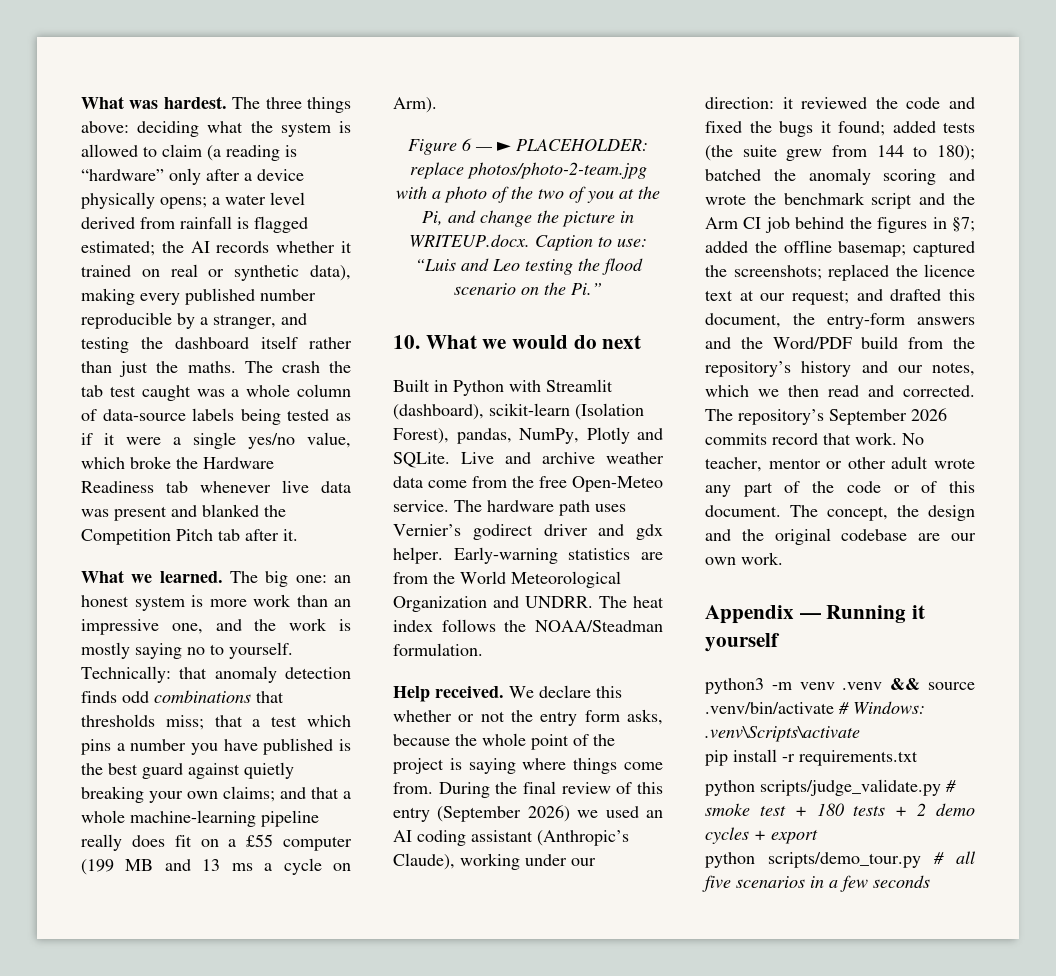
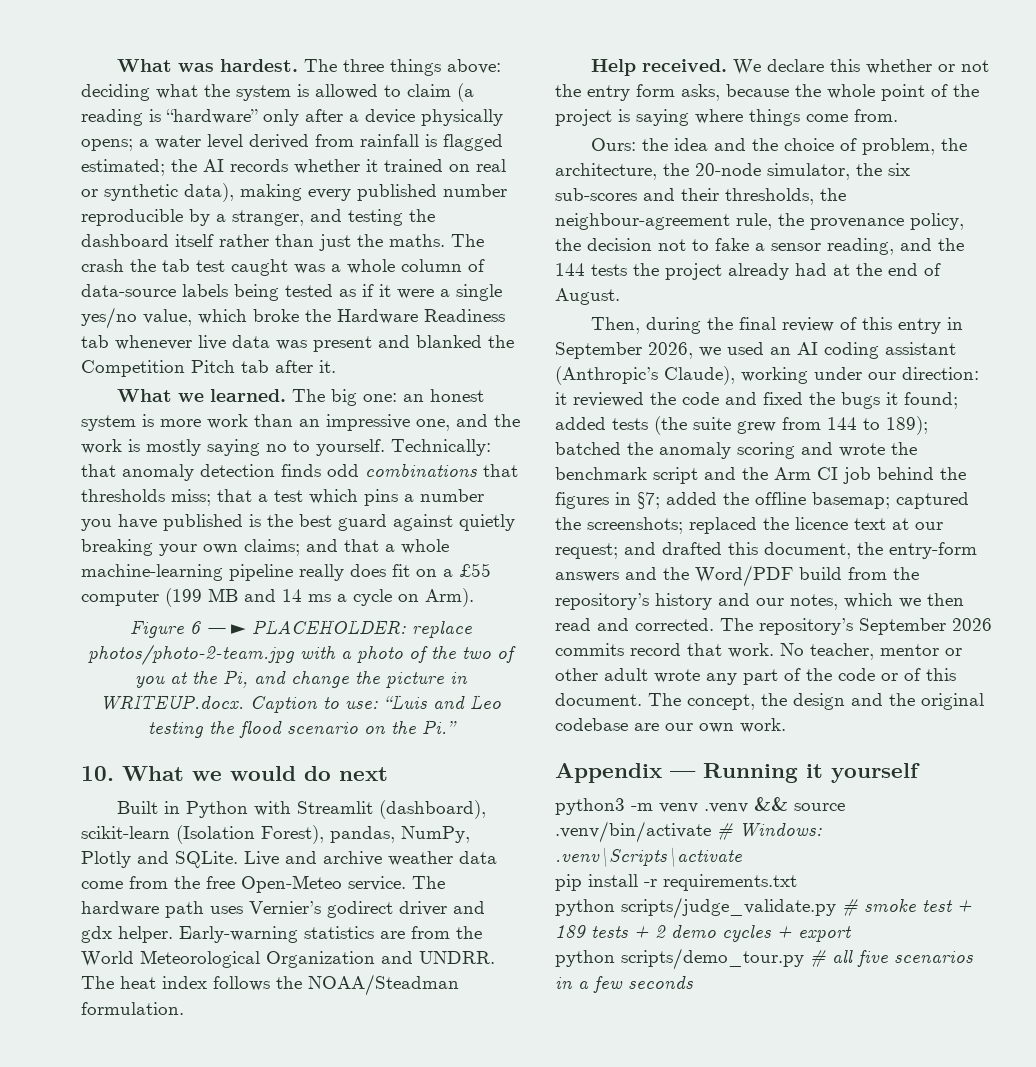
- Technically: that anomaly detection finds odd combinations that thresholds miss; that a test which pins a number you have published is the best guard against quietly breaking your own claims; and that a whole machine-learning pipeline really does fit on a £55 computer (199 MB and 13 ms a cycle on Arm).
+ Technically: that anomaly detection finds odd combinations that thresholds miss; that a test which pins a number you have published is the best guard against quietly breaking your own claims; and that a whole machine-learning pipeline really does fit on a £55 computer (199 MB and 14 ms a cycle on Arm).
- We declare this whether or not the entry form asks, because the whole point of the project is saying where things come from. During the final review of this entry (September 2026) we used an AI coding assistant (Anthropic’s Claude), working under our direction:
+ We declare this whether or not the entry form asks, because the whole point of the project is saying where things come from.
+ Ours: the idea and the choice of problem, the architecture, the 20-node simulator, the six sub-scores and their thresholds, the neighbour-agreement rule, the provenance policy, the decision not to fake a sensor reading, and the 144 tests the project already had at the end of August.
+ Then, during the final review of this entry in September 2026, we used an AI coding assistant (Anthropic’s Claude), working under our direction:
- added tests (the suite grew from 144 to 180);
+ added tests (the suite grew from 144 to 189);
- python scripts/judge_validate.py # smoke test + 180 tests + 2 demo cycles + export
+ python scripts/judge_validate.py # smoke test + 189 tests + 2 demo cycles + export

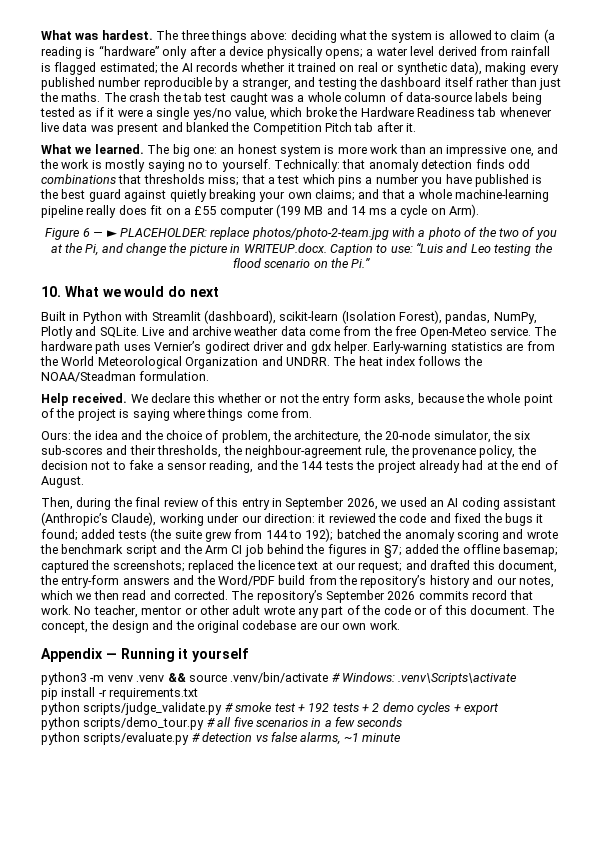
- added tests (the suite grew from 144 to 189);
+ added tests (the suite grew from 144 to 192);
- python scripts/judge_validate.py # smoke test + 189 tests + 2 demo cycles + export
+ python scripts/judge_validate.py # smoke test + 192 tests + 2 demo cycles + export
+ python scripts/evaluate.py # detection vs false alarms, ~1 minute

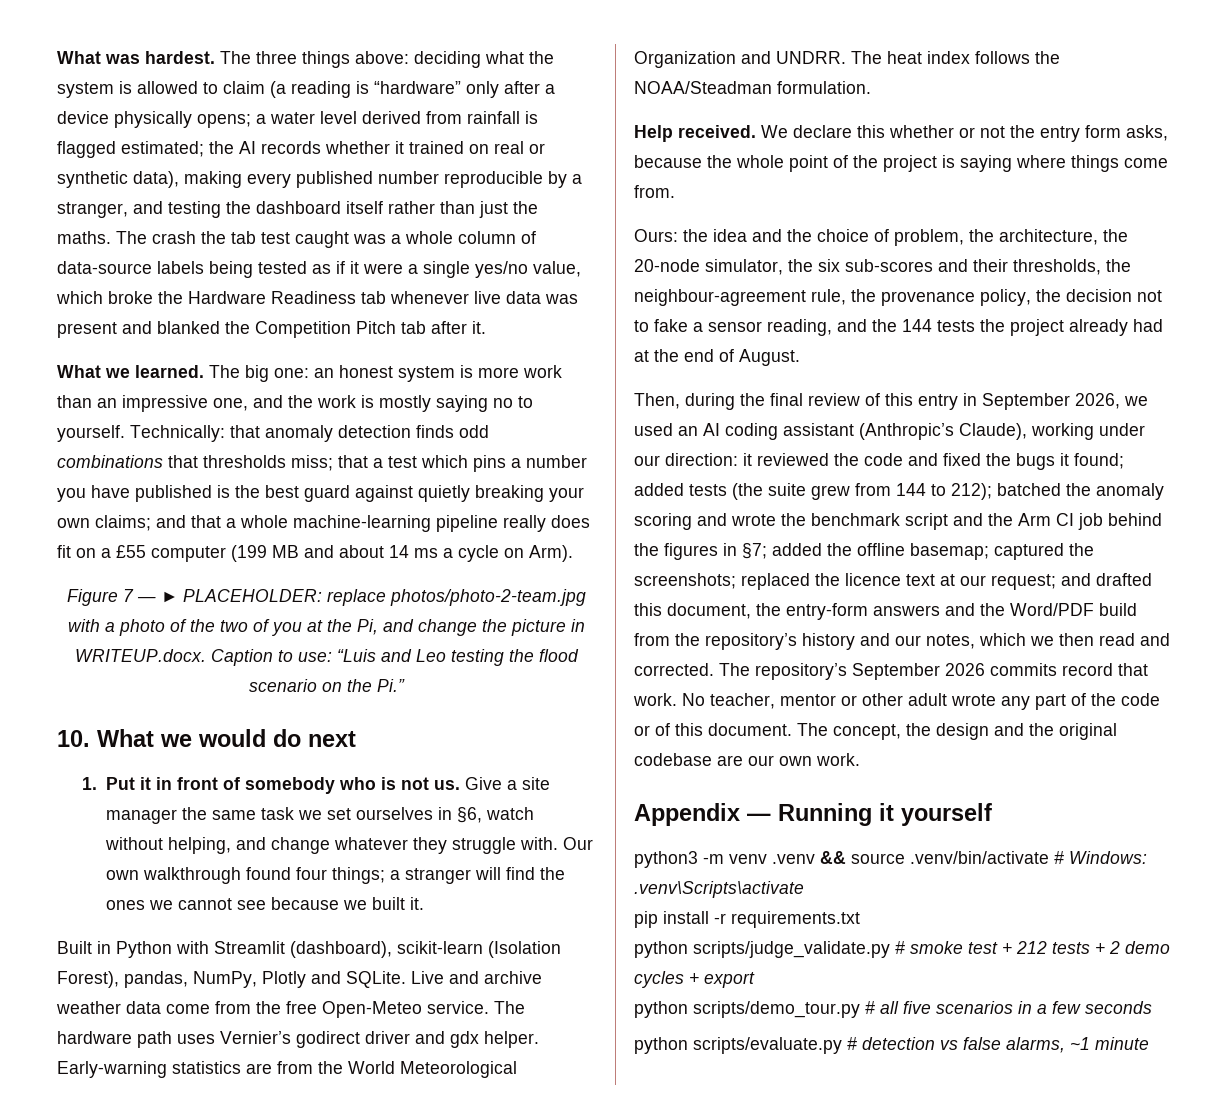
- Technically: that anomaly detection finds odd combinations that thresholds miss; that a test which pins a number you have published is the best guard against quietly breaking your own claims; and that a whole machine-learning pipeline really does fit on a £55 computer (199 MB and 14 ms a cycle on Arm).
+ Technically: that anomaly detection finds odd combinations that thresholds miss; that a test which pins a number you have published is the best guard against quietly breaking your own claims; and that a whole machine-learning pipeline really does fit on a £55 computer (199 MB and about 14 ms a cycle on Arm).
- Figure 6 — ► PLACEHOLDER: replace photos/photo-2-team.jpg with a photo of the two of you at the Pi, and change the picture in WRITEUP.docx. Caption to use: “Luis and Leo testing the flood scenario on the Pi.”
+ Figure 7 — ► PLACEHOLDER: replace photos/photo-2-team.jpg with a photo of the two of you at the Pi, and change the picture in WRITEUP.docx. Caption to use: “Luis and Leo testing the flood scenario on the Pi.”
+ 1. Put it in front of somebody who is not us. Give a site manager the same task we set ourselves in §6, watch without helping, and change whatever they struggle with. Our own walkthrough found four things; a stranger will find the ones we cannot see because we built it.
- added tests (the suite grew from 144 to 192);
+ added tests (the suite grew from 144 to 212);
- python scripts/judge_validate.py # smoke test + 192 tests + 2 demo cycles + export
+ python scripts/judge_validate.py # smoke test + 212 tests + 2 demo cycles + export

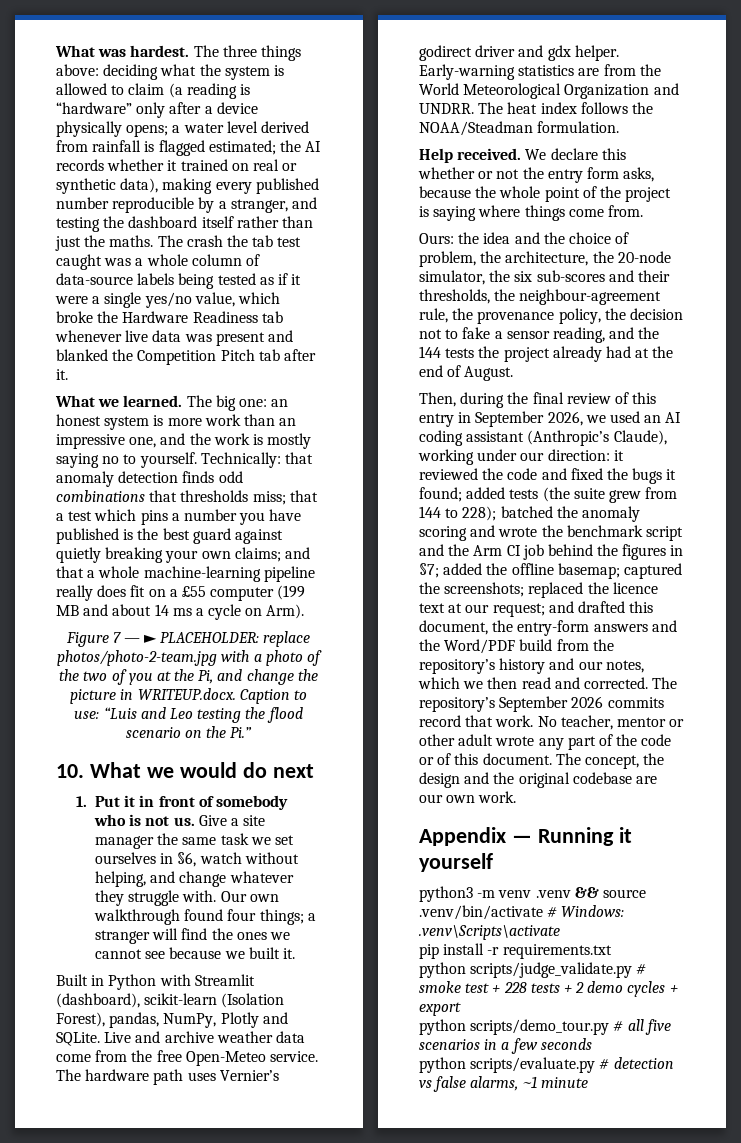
- added tests (the suite grew from 144 to 212);
+ added tests (the suite grew from 144 to 228);
- python scripts/judge_validate.py # smoke test + 212 tests + 2 demo cycles + export
+ python scripts/judge_validate.py # smoke test + 228 tests + 2 demo cycles + export

